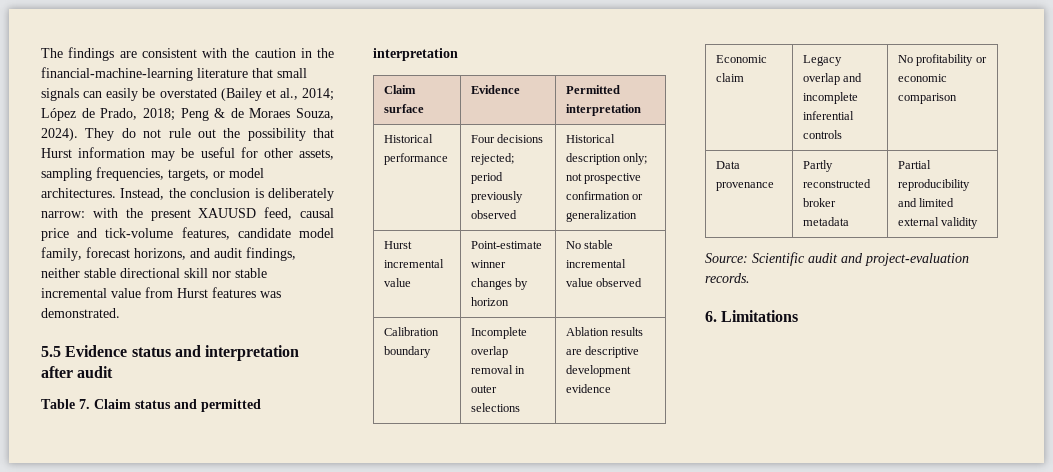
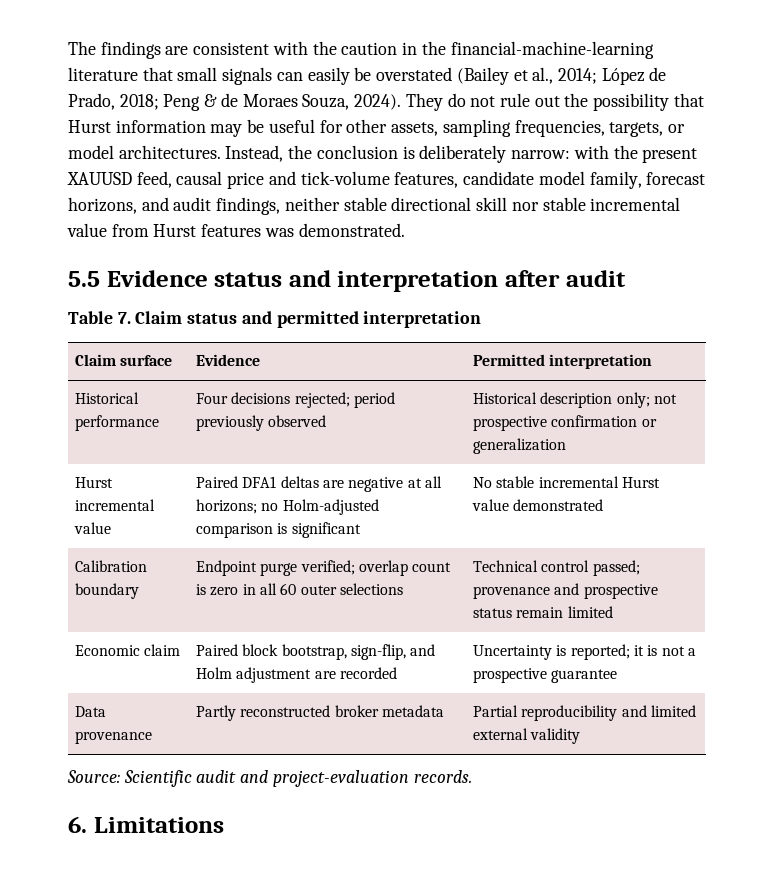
- Hurst incremental value | Point-estimate winner changes by horizon | No stable incremental value observed
+ Hurst incremental value | Paired DFA1 deltas are negative at all horizons; no Holm-adjusted comparison is significant | No stable incremental Hurst value demonstrated
- Calibration boundary | Incomplete overlap removal in outer selections | Ablation results are descriptive development evidence
- Economic claim | Legacy overlap and incomplete inferential controls | No profitability or economic comparison
+ Calibration boundary | Endpoint purge verified; overlap count is zero in all 60 outer selections | Technical control passed; provenance and prospective status remain limited
+ Economic claim | Paired block bootstrap, sign-flip, and Holm adjustment are recorded | Uncertainty is reported; it is not a prospective guarantee

